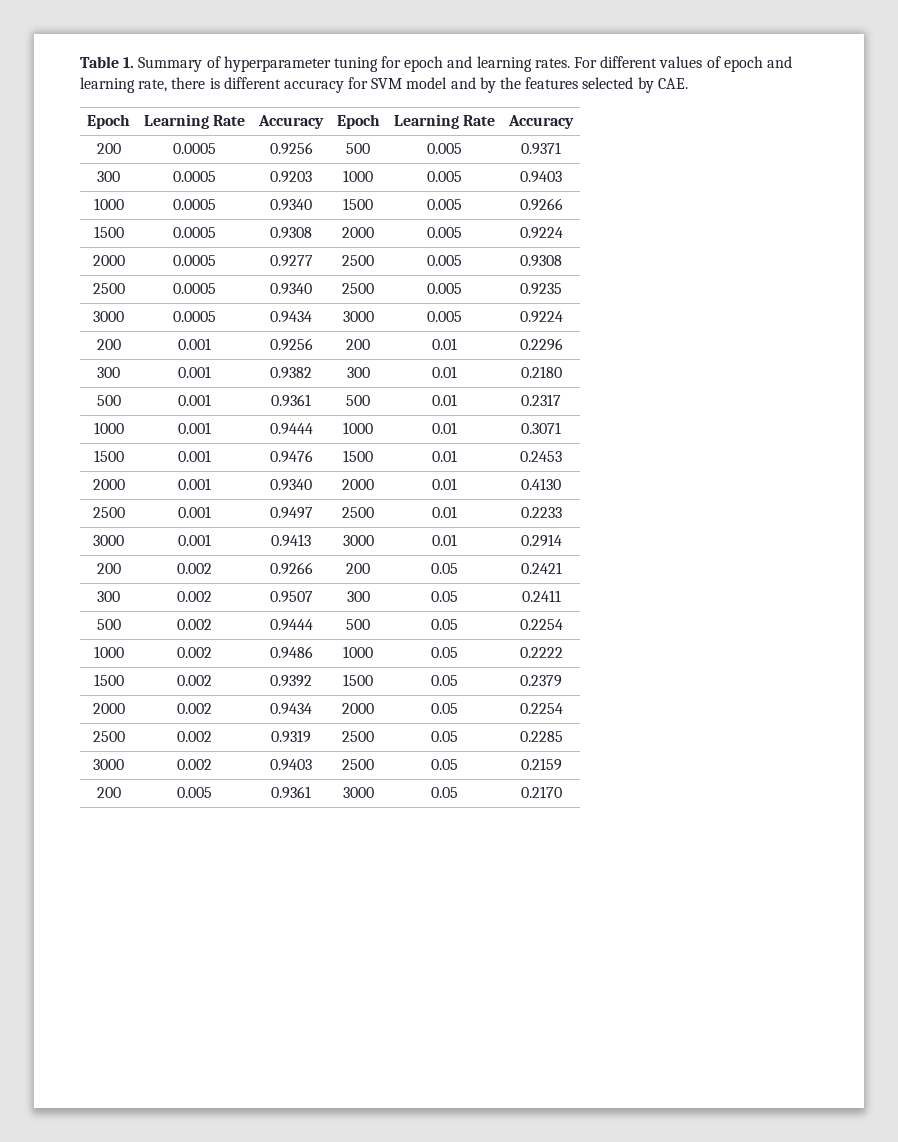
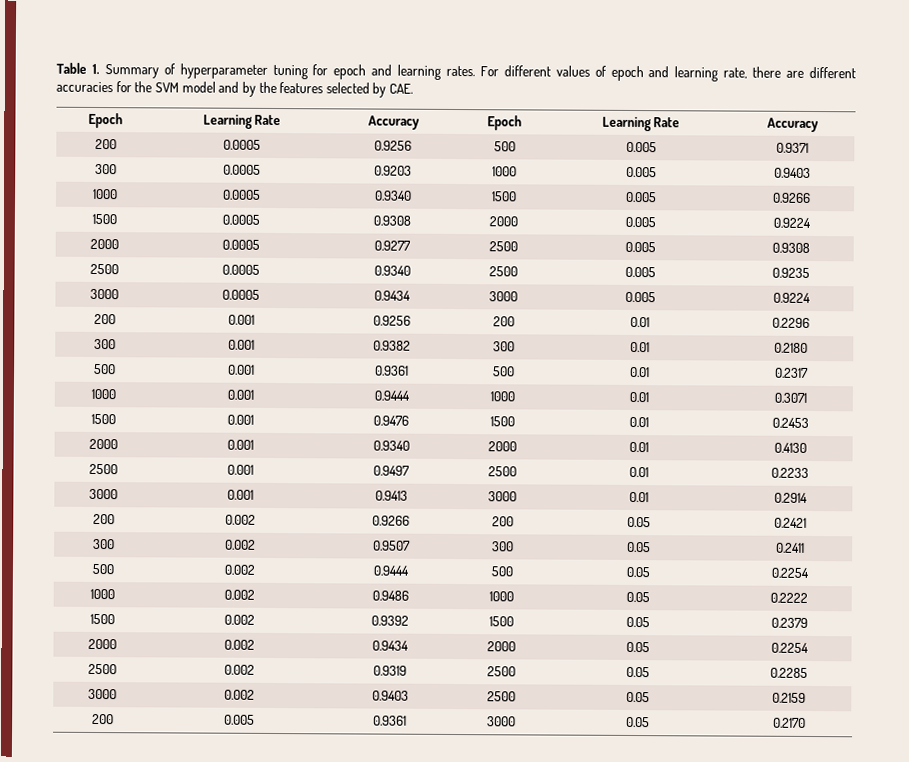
- For different values of epoch and learning rate, there is different accuracy for SVM model and by the features selected by CAE.
+ For different values of epoch and learning rate, there are different accuracies for the SVM model and by the features selected by CAE.

